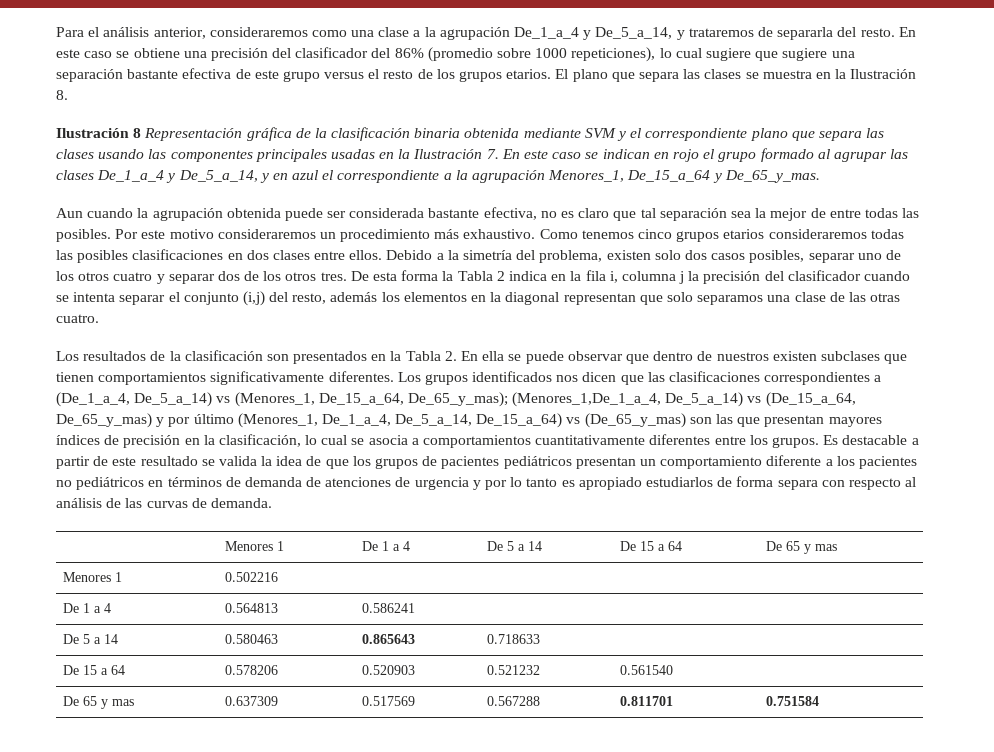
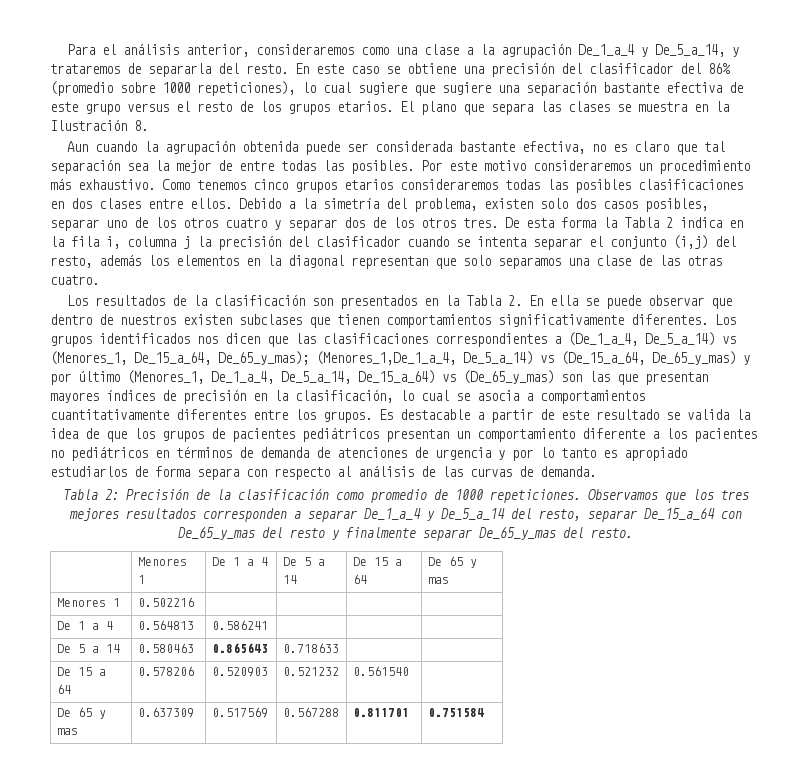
- Ilustración 8 Representación gráfica de la clasificación binaria obtenida mediante SVM y el correspondiente plano que separa las clases usando las componentes principales usadas en la Ilustración 7. En este caso se indican en rojo el grupo formado al agrupar las clases De_1_a_4 y De_5_a_14, y en azul el correspondiente a la agrupación Menores_1, De_15_a_64 y De_65_y_mas.
+ Tabla 2: Precisión de la clasificación como promedio de 1000 repeticiones. Observamos que los tres mejores resultados corresponden a separar De_1_a_4 y De_5_a_14 del resto, separar De_15_a_64 con De_65_y_mas del resto y finalmente separar De_65_y_mas del resto.

